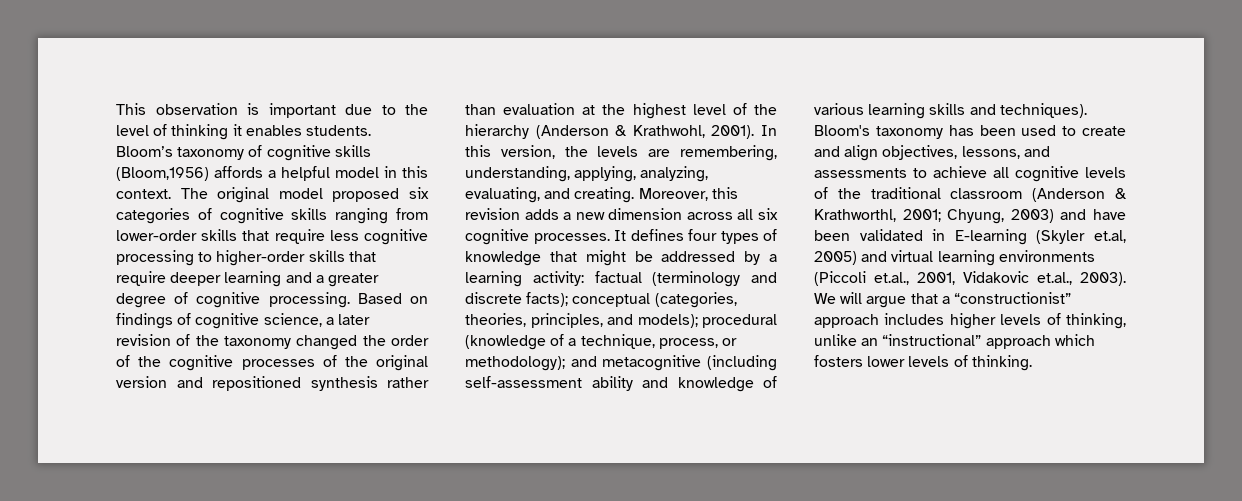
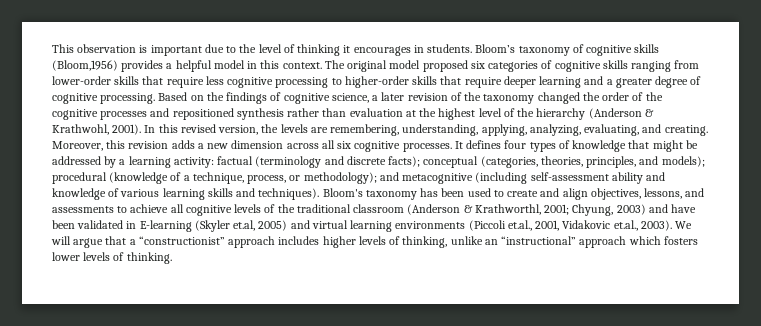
- This observation is important due to the level of thinking it enables students.
+ This observation is important due to the level of thinking it encourages in students.
- Bloom’s taxonomy of cognitive skills (Bloom,1956) affords a helpful model in this context.
+ Bloom’s taxonomy of cognitive skills (Bloom,1956) provides a helpful model in this context.
- Based on findings of cognitive science, a later revision of the taxonomy changed the order of the cognitive processes of the original version and repositioned synthesis rather than evaluation at the highest level of the hierarchy (Anderson & Krathwohl, 2001).
+ Based on the findings of cognitive science, a later revision of the taxonomy changed the order of the cognitive processes and repositioned synthesis rather than evaluation at the highest level of the hierarchy (Anderson & Krathwohl, 2001).
- In this version, the levels are remembering, understanding, applying, analyzing, evaluating, and creating.
+ In this revised version, the levels are remembering, understanding, applying, analyzing, evaluating, and creating.

